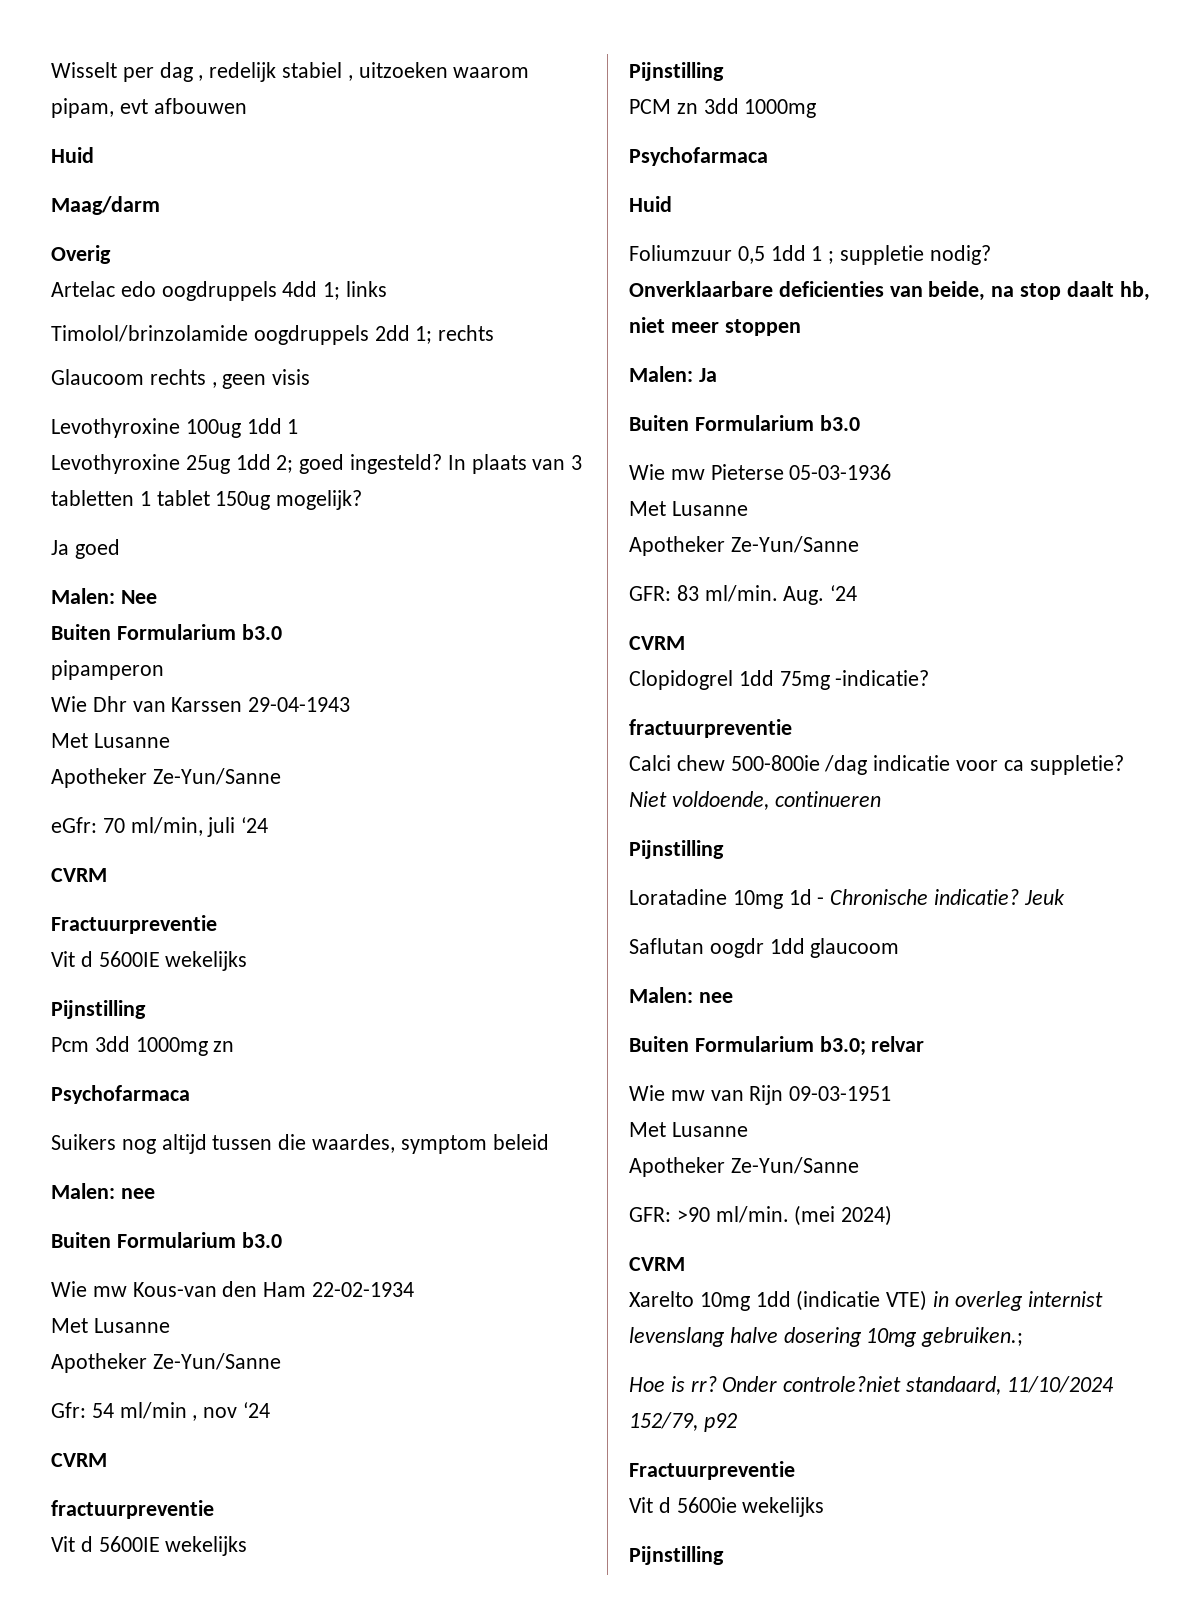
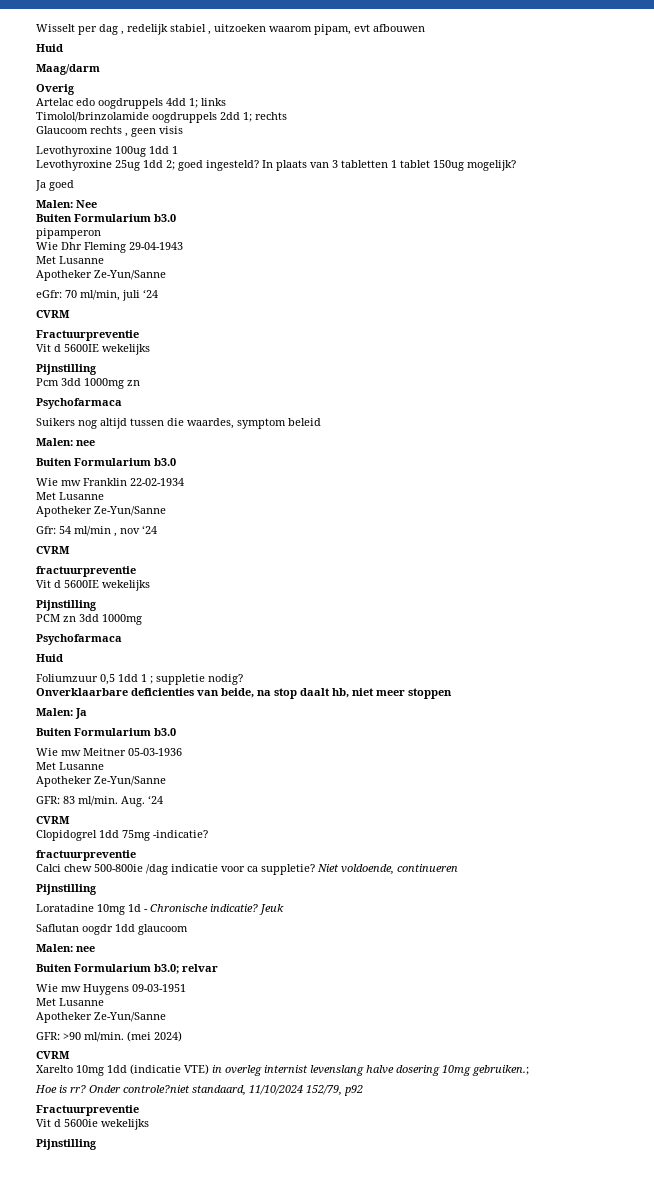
- Wie Dhr van Karssen 29-04-1943
+ Wie Dhr Fleming 29-04-1943
- Wie mw Kous-van den Ham 22-02-1934
+ Wie mw Franklin 22-02-1934
- Wie mw Pieterse 05-03-1936
+ Wie mw Meitner 05-03-1936
- Wie mw van Rijn 09-03-1951
+ Wie mw Huygens 09-03-1951

